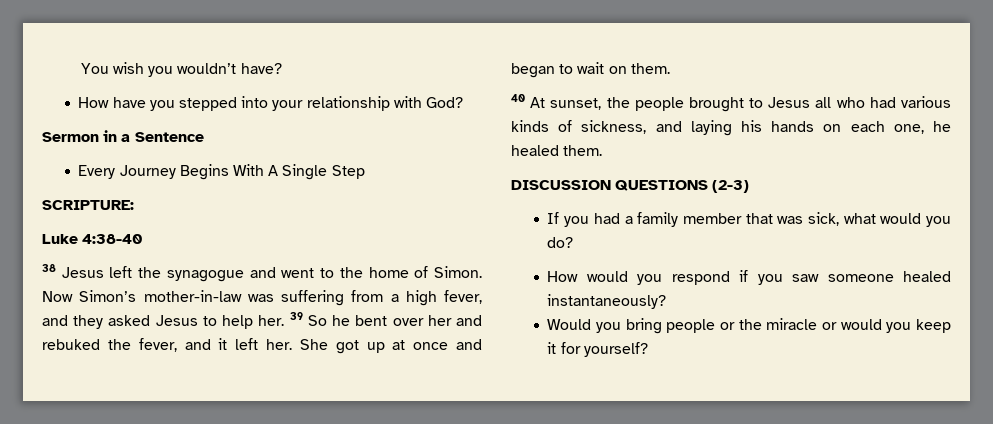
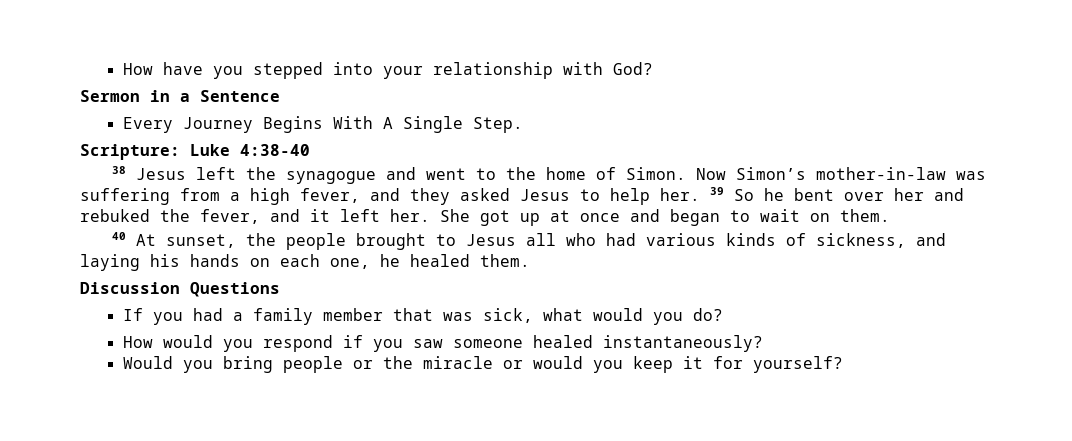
- You wish you wouldn’t have?
- Every Journey Begins With A Single Step
- SCRIPTURE:
- Luke 4:38-40
+ Every Journey Begins With A Single Step.
+ Scripture: Luke 4:38-40
- DISCUSSION QUESTIONS (2-3)
+ Discussion Questions

